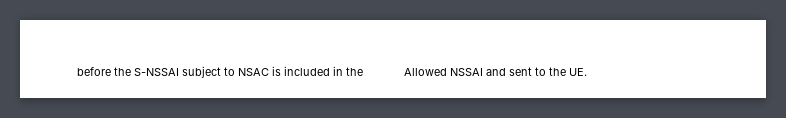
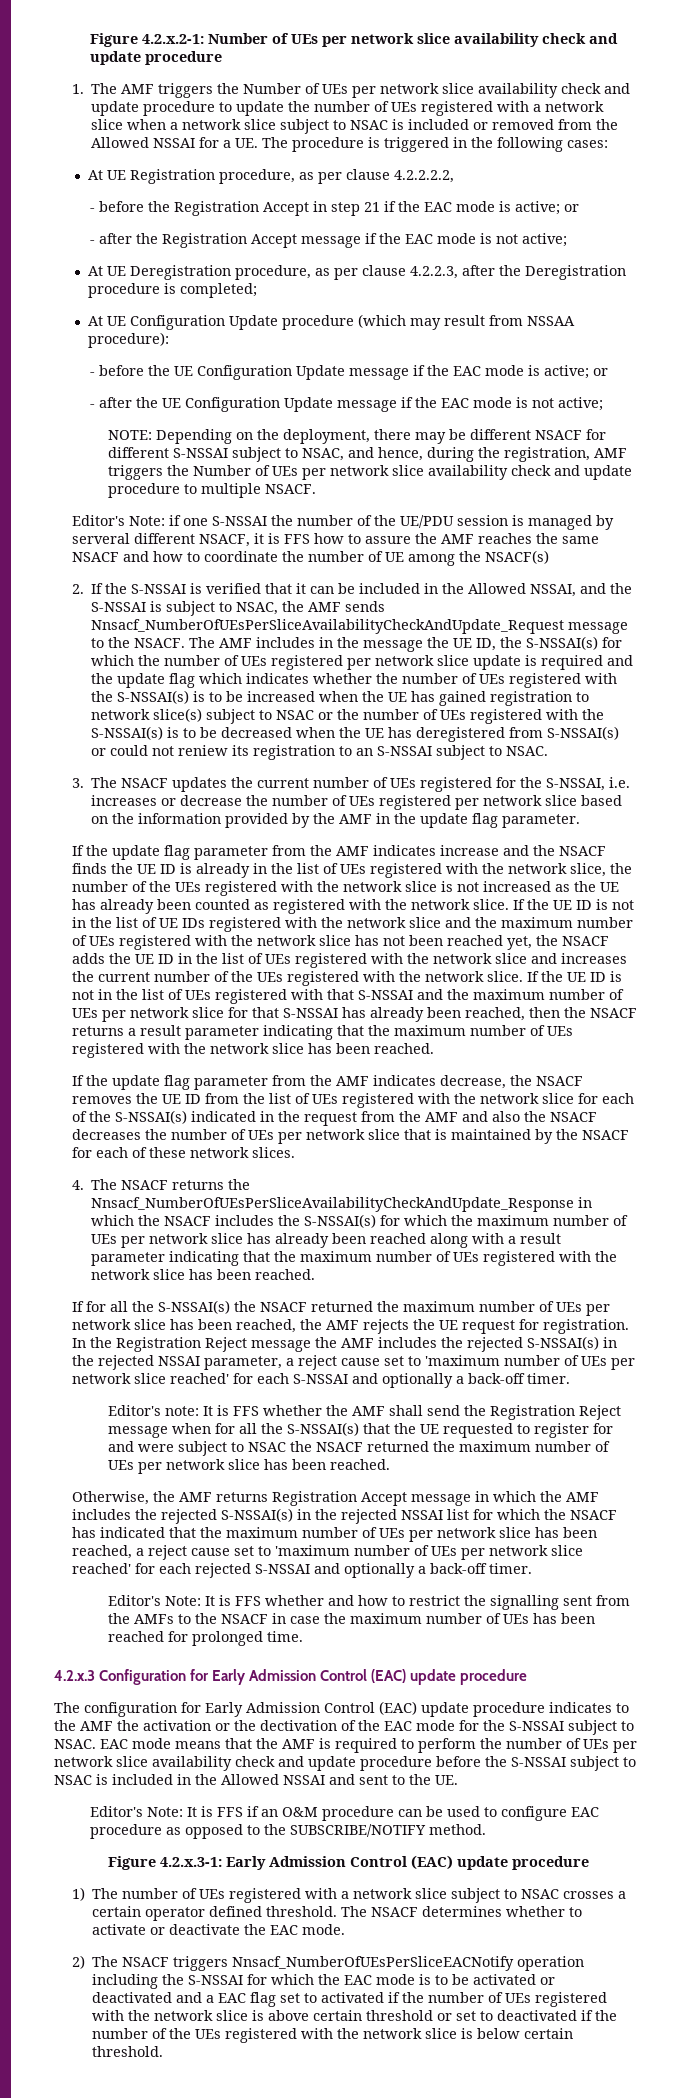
- before the S-NSSAI subject to NSAC is included in the Allowed NSSAI and sent to the UE.
+ Figure 4.2.x.2-1: Number of UEs per network slice availability check and update procedure
+ 1. The AMF triggers the Number of UEs per network slice availability check and update procedure to update the number of UEs registered with a network slice when a network slice subject to NSAC is included or removed from the Allowed NSSAI for a UE. The procedure is triggered in the following cases:
+ At UE Registration procedure, as per clause 4.2.2.2.2,
+ - before the Registration Accept in step 21 if the EAC mode is active; or
+ - after the Registration Accept message if the EAC mode is not active;
+ At UE Deregistration procedure, as per clause 4.2.2.3, after the Deregistration procedure is completed;
+ At UE Configuration Update procedure (which may result from NSSAA procedure):
+ - before the UE Configuration Update message if the EAC mode is active; or
+ - after the UE Configuration Update message if the EAC mode is not active;
+ NOTE: Depending on the deployment, there may be different NSACF for different S-NSSAI subject to NSAC, and hence, during the registration, AMF triggers the Number of UEs per network slice availability check and update procedure to multiple NSACF.
+ Editor's Note: if one S-NSSAI the number of the UE/PDU session is managed by serveral different NSACF, it is FFS how to assure the AMF reaches the same NSACF and how to coordinate the number of UE among the NSACF(s)
+ 2. If the S-NSSAI is verified that it can be included in the Allowed NSSAI, and the S-NSSAI is subject to NSAC, the AMF sends Nnsacf_NumberOfUEsPerSliceAvailabilityCheckAndUpdate_Request message to the NSACF. The AMF includes in the message the UE ID, the S-NSSAI(s) for which the number of UEs registered per network slice update is required and the update flag which indicates whether the number of UEs registered with the S-NSSAI(s) is to be increased when the UE has gained registration to network slice(s) subject to NSAC or the number of UEs registered with the S-NSSAI(s) is to be decreased when the UE has deregistered from S-NSSAI(s) or could not reniew its registration to an S-NSSAI subject to NSAC.
+ 3. The NSACF updates the current number of UEs registered for the S-NSSAI, i.e. increases or decrease the number of UEs registered per network slice based on the information provided by the AMF in the update flag parameter.
+ If the update flag parameter from the AMF indicates increase and the NSACF finds the UE ID is already in the list of UEs registered with the network slice, the number of the UEs registered with the network slice is not increased as the UE has already been counted as registered with the network slice. If the UE ID is not in the list of UE IDs registered with the network slice and the maximum number of UEs registered with the network slice has not been reached yet, the NSACF adds the UE ID in the list of UEs registered with the network slice and increases the current number of the UEs registered with the network slice. If the UE ID is not in the list of UEs registered with that S-NSSAI and the maximum number of UEs per network slice for that S-NSSAI has already been reached, then the NSACF returns a result parameter indicating that the maximum number of UEs registered with the network slice has been reached.
+ If the update flag parameter from the AMF indicates decrease, the NSACF removes the UE ID from the list of UEs registered with the network slice for each of the S-NSSAI(s) indicated in the request from the AMF and also the NSACF decreases the number of UEs per network slice that is maintained by the NSACF for each of these network slices.
+ 4. The NSACF returns the Nnsacf_NumberOfUEsPerSliceAvailabilityCheckAndUpdate_Response in which the NSACF includes the S-NSSAI(s) for which the maximum number of UEs per network slice has already been reached along with a result parameter indicating that the maximum number of UEs registered with the network slice has been reached.
+ If for all the S-NSSAI(s) the NSACF returned the maximum number of UEs per network slice has been reached, the AMF rejects the UE request for registration. In the Registration Reject message the AMF includes the rejected S-NSSAI(s) in the rejected NSSAI parameter, a reject cause set to 'maximum number of UEs per network slice reached' for each S-NSSAI and optionally a back-off timer.
+ Editor's note: It is FFS whether the AMF shall send the Registration Reject message when for all the S-NSSAI(s) that the UE requested to register for and were subject to NSAC the NSACF returned the maximum number of UEs per network slice has been reached.
+ Otherwise, the AMF returns Registration Accept message in which the AMF includes the rejected S-NSSAI(s) in the rejected NSSAI list for which the NSACF has indicated that the maximum number of UEs per network slice has been reached, a reject cause set to 'maximum number of UEs per network slice reached' for each rejected S-NSSAI and optionally a back-off timer.
+ Editor's Note: It is FFS whether and how to restrict the signalling sent from the AMFs to the NSACF in case the maximum number of UEs has been reached for prolonged time.
+ 4.2.x.3 Configuration for Early Admission Control (EAC) update procedure
+ The configuration for Early Admission Control (EAC) update procedure indicates to the AMF the activation or the dectivation of the EAC mode for the S-NSSAI subject to NSAC. EAC mode means that the AMF is required to perform the number of UEs per network slice availability check and update procedure before the S-NSSAI subject to NSAC is included in the Allowed NSSAI and sent to the UE.
+ Editor's Note: It is FFS if an O&M procedure can be used to configure EAC procedure as opposed to the SUBSCRIBE/NOTIFY method.
+ Figure 4.2.x.3-1: Early Admission Control (EAC) update procedure
+ 1) The number of UEs registered with a network slice subject to NSAC crosses a certain operator defined threshold. The NSACF determines whether to activate or deactivate the EAC mode.
+ 2) The NSACF triggers Nnsacf_NumberOfUEsPerSliceEACNotify operation including the S-NSSAI for which the EAC mode is to be activated or deactivated and a EAC flag set to activated if the number of UEs registered with the network slice is above certain threshold or set to deactivated if the number of the UEs registered with the network slice is below certain threshold.

